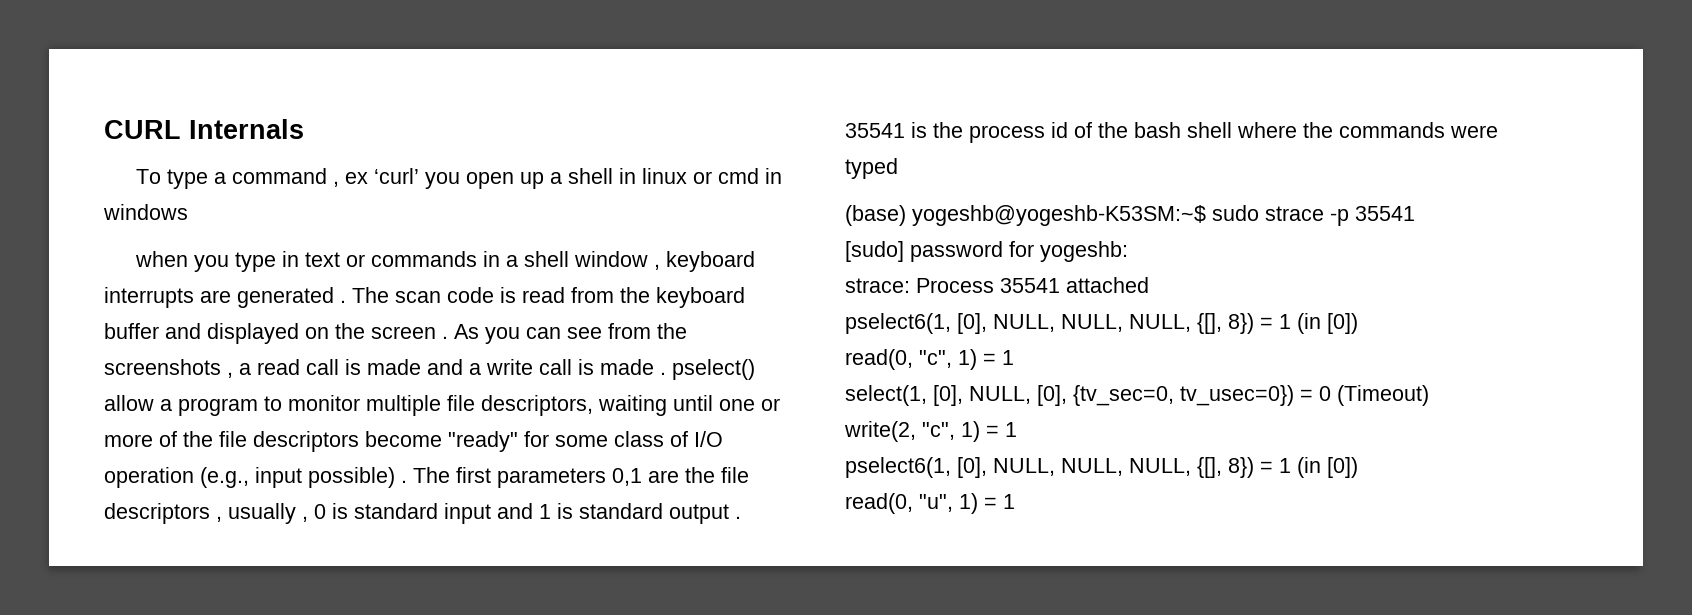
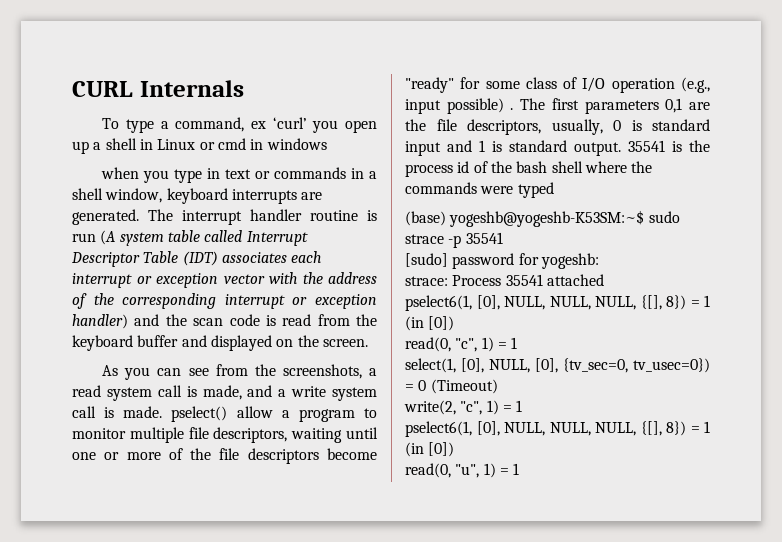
- To type a command , ex ‘curl’ you open up a shell in linux or cmd in windows
+ To type a command, ex ‘curl’ you open up a shell in Linux or cmd in windows
- when you type in text or commands in a shell window , keyboard interrupts are generated . The scan code is read from the keyboard buffer and displayed on the screen . As you can see from the screenshots , a read call is made and a write call is made . pselect() allow a program to monitor multiple file descriptors, waiting until one or more of the file descriptors become "ready" for some class of I/O operation (e.g., input possible) .
+ when you type in text or commands in a shell window, keyboard interrupts are generated. The interrupt handler routine is run (A system table called Interrupt Descriptor Table (IDT) associates each interrupt or exception vector with the address of the corresponding interrupt or exception handler) and the scan code is read from the keyboard buffer and displayed on the screen.
+ As you can see from the screenshots, a read system call is made, and a write system call is made. pselect() allow a program to monitor multiple file descriptors, waiting until one or more of the file descriptors become "ready" for some class of I/O operation (e.g., input possible) .
- The first parameters 0,1 are the file descriptors , usually , 0 is standard input and 1 is standard output .
+ The first parameters 0,1 are the file descriptors, usually, 0 is standard input and 1 is standard output.

